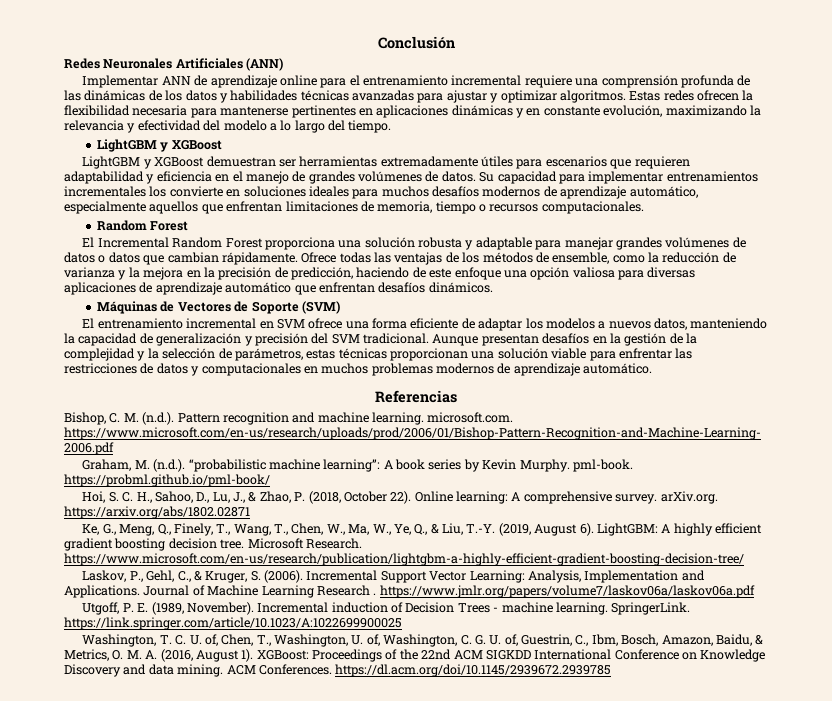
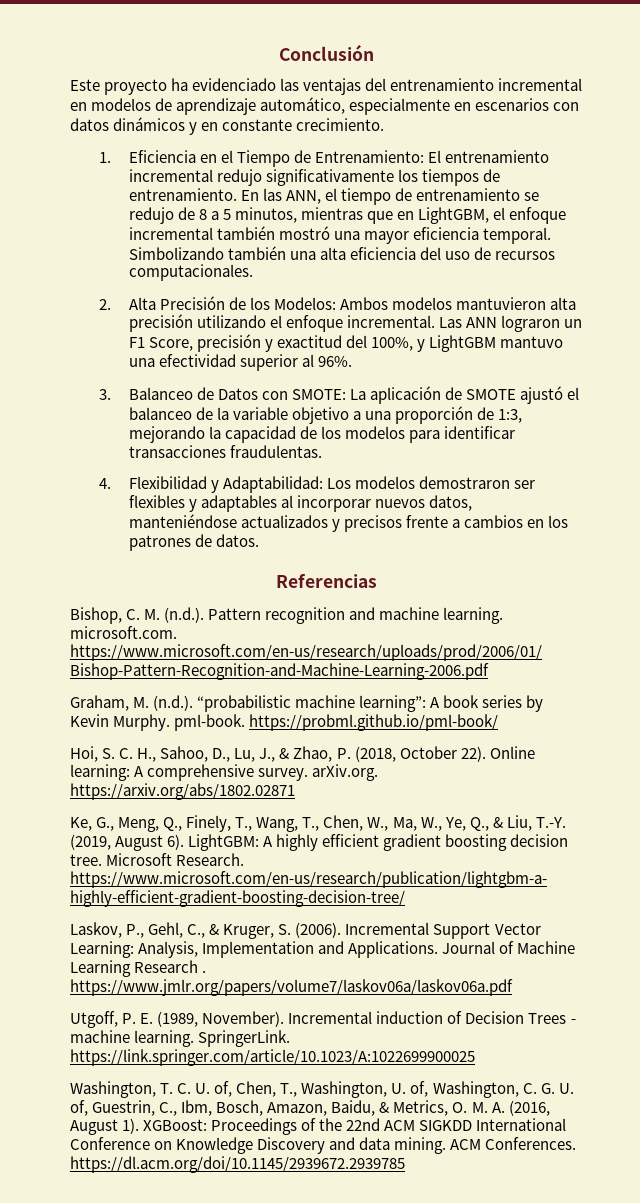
- Redes Neuronales Artificiales (ANN)
- Implementar ANN de aprendizaje online para el entrenamiento incremental requiere una comprensión profunda de las dinámicas de los datos y habilidades técnicas avanzadas para ajustar y optimizar algoritmos. Estas redes ofrecen la flexibilidad necesaria para mantenerse pertinentes en aplicaciones dinámicas y en constante evolución, maximizando la relevancia y efectividad del modelo a lo largo del tiempo.
- LightGBM y XGBoost
- LightGBM y XGBoost demuestran ser herramientas extremadamente útiles para escenarios que requieren adaptabilidad y eficiencia en el manejo de grandes volúmenes de datos. Su capacidad para implementar entrenamientos incrementales los convierte en soluciones ideales para muchos desafíos modernos de aprendizaje automático, especialmente aquellos que enfrentan limitaciones de memoria, tiempo o recursos computacionales.
- Random Forest
- El Incremental Random Forest proporciona una solución robusta y adaptable para manejar grandes volúmenes de datos o datos que cambian rápidamente. Ofrece todas las ventajas de los métodos de ensemble, como la reducción de varianza y la mejora en la precisión de predicción, haciendo de este enfoque una opción valiosa para diversas aplicaciones de aprendizaje automático que enfrentan desafíos dinámicos.
- Máquinas de Vectores de Soporte (SVM)
- El entrenamiento incremental en SVM ofrece una forma eficiente de adaptar los modelos a nuevos datos, manteniendo la capacidad de generalización y precisión del SVM tradicional. Aunque presentan desafíos en la gestión de la complejidad y la selección de parámetros, estas técnicas proporcionan una solución viable para enfrentar las restricciones de datos y computacionales en muchos problemas modernos de aprendizaje automático.
+ Este proyecto ha evidenciado las ventajas del entrenamiento incremental en modelos de aprendizaje automático, especialmente en escenarios con datos dinámicos y en constante crecimiento.
+ 1. Eficiencia en el Tiempo de Entrenamiento: El entrenamiento incremental redujo significativamente los tiempos de entrenamiento. En las ANN, el tiempo de entrenamiento se redujo de 8 a 5 minutos, mientras que en LightGBM, el enfoque incremental también mostró una mayor eficiencia temporal. Simbolizando también una alta eficiencia del uso de recursos computacionales.
+ 2. Alta Precisión de los Modelos: Ambos modelos mantuvieron alta precisión utilizando el enfoque incremental. Las ANN lograron un F1 Score, precisión y exactitud del 100%, y LightGBM mantuvo una efectividad superior al 96%.
+ 3. Balanceo de Datos con SMOTE: La aplicación de SMOTE ajustó el balanceo de la variable objetivo a una proporción de 1:3, mejorando la capacidad de los modelos para identificar transacciones fraudulentas.
+ 4. Flexibilidad y Adaptabilidad: Los modelos demostraron ser flexibles y adaptables al incorporar nuevos datos, manteniéndose actualizados y precisos frente a cambios en los patrones de datos.

